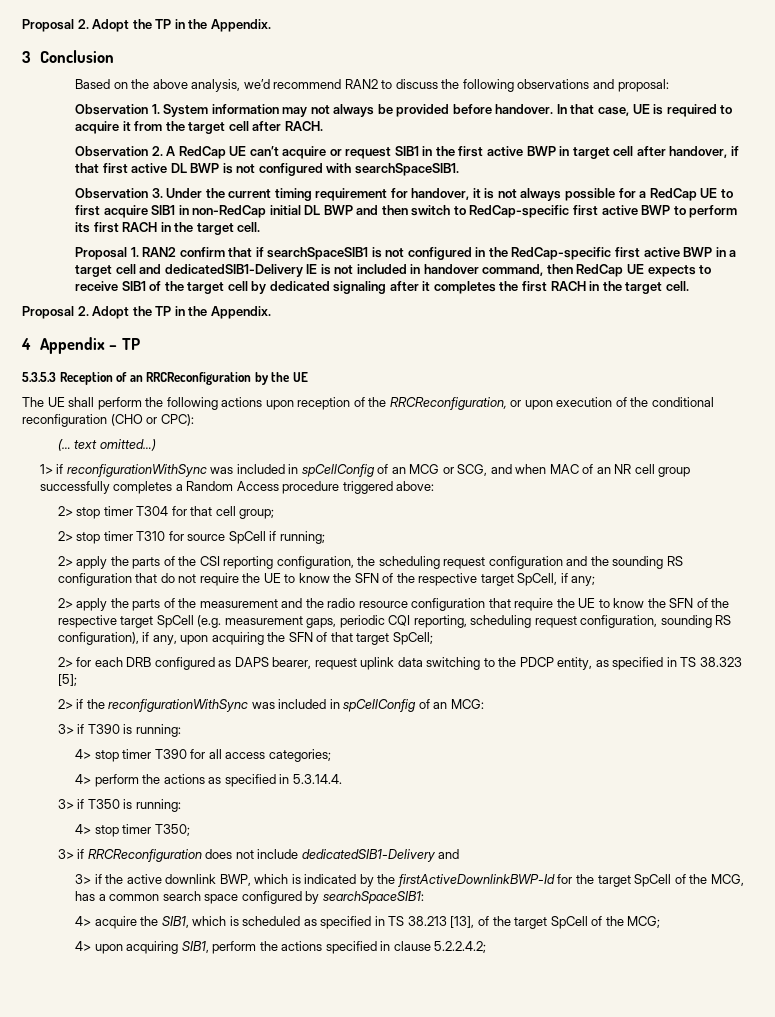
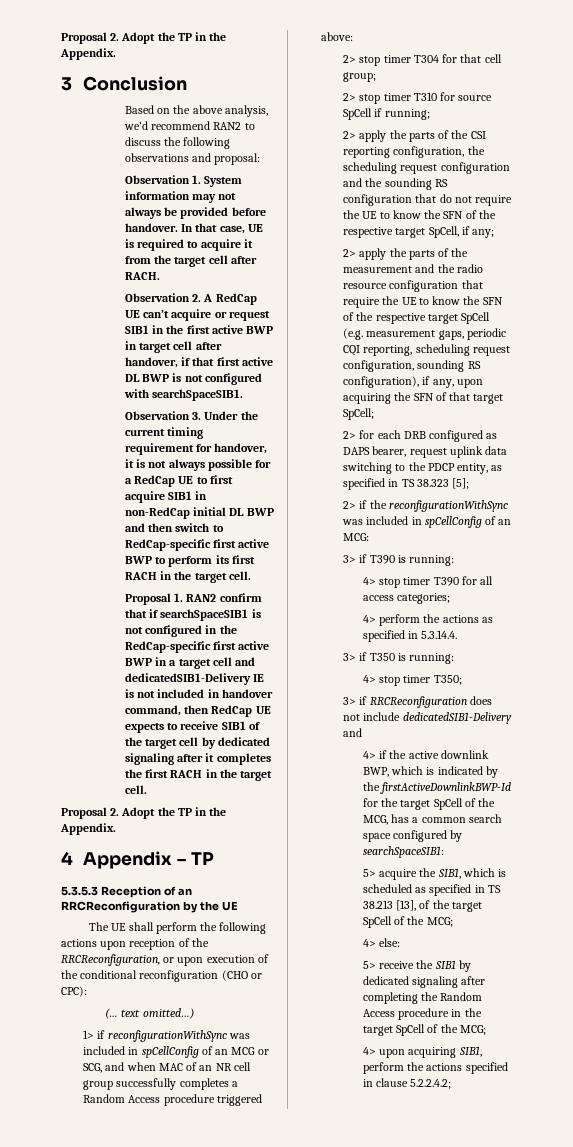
- 3> if the active downlink BWP, which is indicated by the firstActiveDownlinkBWP-Id for the target SpCell of the MCG, has a common search space configured by searchSpaceSIB1:
+ 4> if the active downlink BWP, which is indicated by the firstActiveDownlinkBWP-Id for the target SpCell of the MCG, has a common search space configured by searchSpaceSIB1:
- 4> acquire the SIB1, which is scheduled as specified in TS 38.213 [13], of the target SpCell of the MCG;
+ 5> acquire the SIB1, which is scheduled as specified in TS 38.213 [13], of the target SpCell of the MCG;
+ 4> else:
+ 5> receive the SIB1 by dedicated signaling after completing the Random Access procedure in the target SpCell of the MCG;

